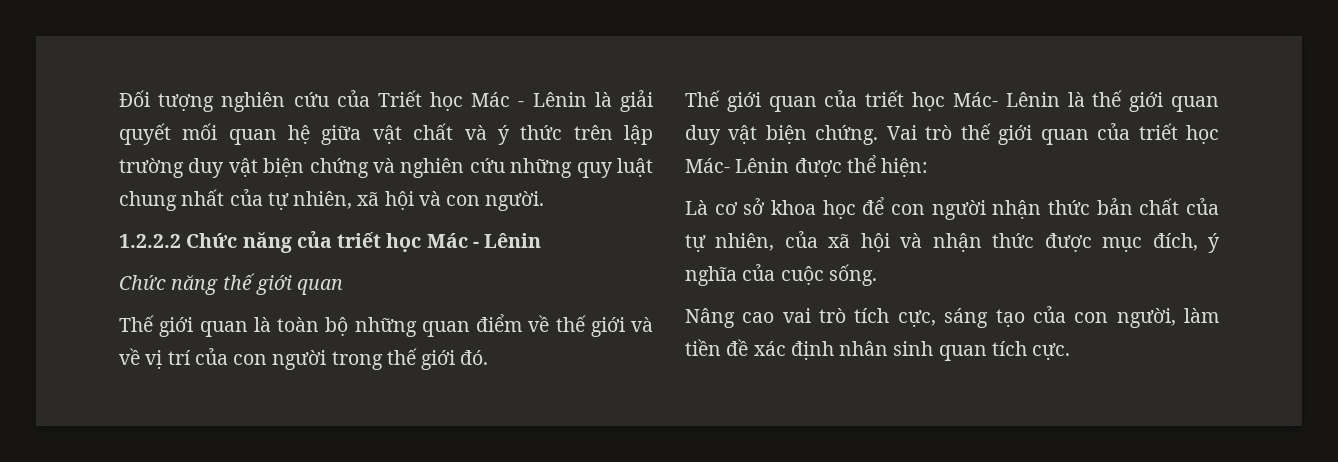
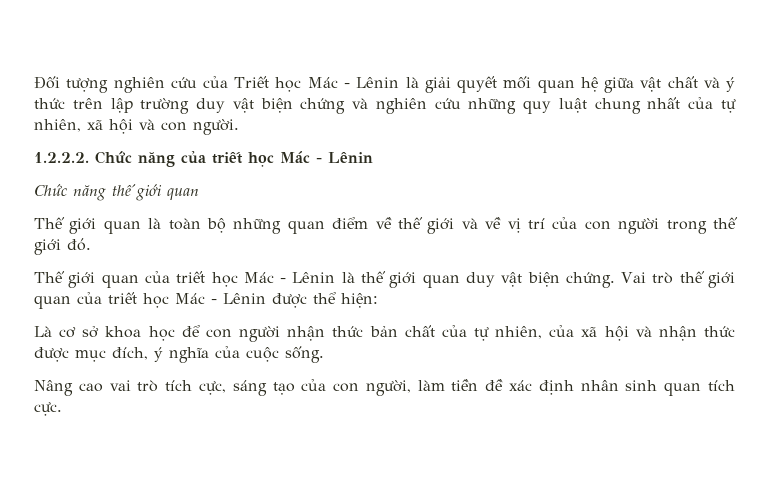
- 1.2.2.2 Chức năng của triết học Mác - Lênin
+ 1.2.2.2. Chức năng của triết học Mác - Lênin
- Thế giới quan của triết học Mác- Lênin là thế giới quan duy vật biện chứng.
+ Thế giới quan của triết học Mác - Lênin là thế giới quan duy vật biện chứng.
- Vai trò thế giới quan của triết học Mác- Lênin được thể hiện:
+ Vai trò thế giới quan của triết học Mác - Lênin được thể hiện:

